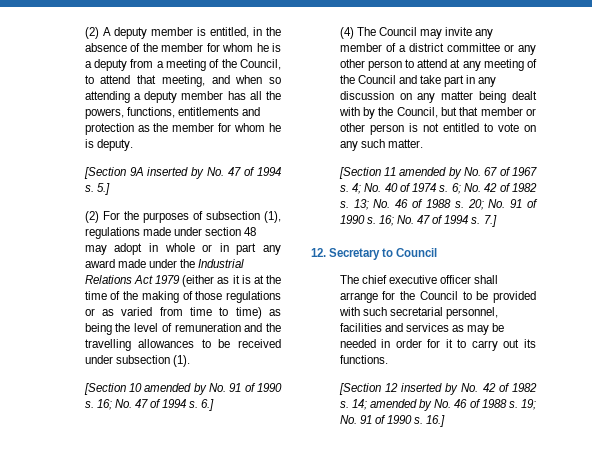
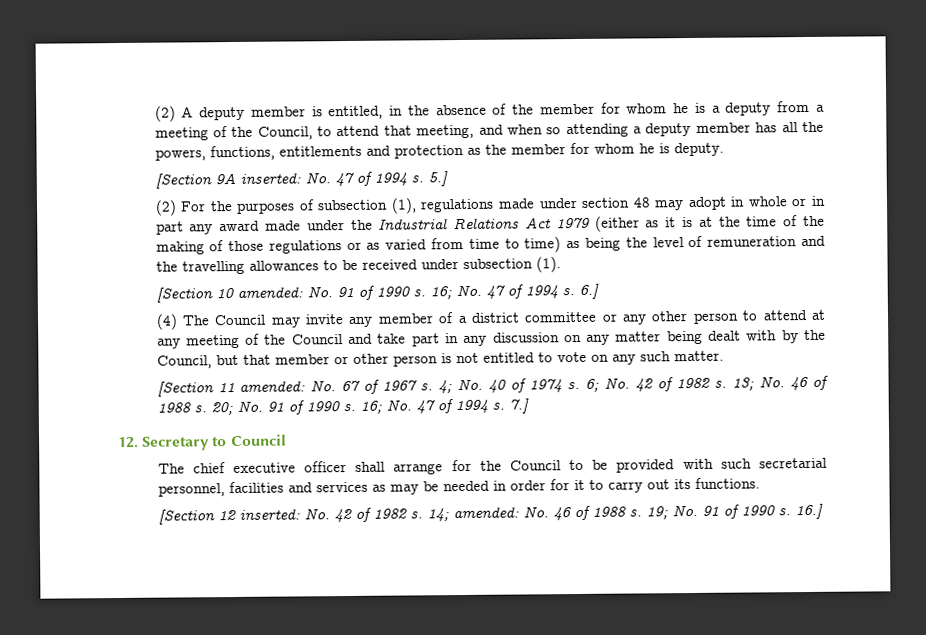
- [Section 9A inserted by No. 47 of 1994 s.
+ [Section 9A inserted: No. 47 of 1994 s.
- [Section 10 amended by No. 91 of 1990 s.
+ [Section 10 amended: No. 91 of 1990 s.
- [Section 11 amended by No. 67 of 1967 s.
+ [Section 11 amended: No. 67 of 1967 s.
- [Section 12 inserted by No. 42 of 1982 s.
+ [Section 12 inserted: No. 42 of 1982 s.
- 14; amended by No. 46 of 1988 s.
+ 14; amended: No. 46 of 1988 s.

